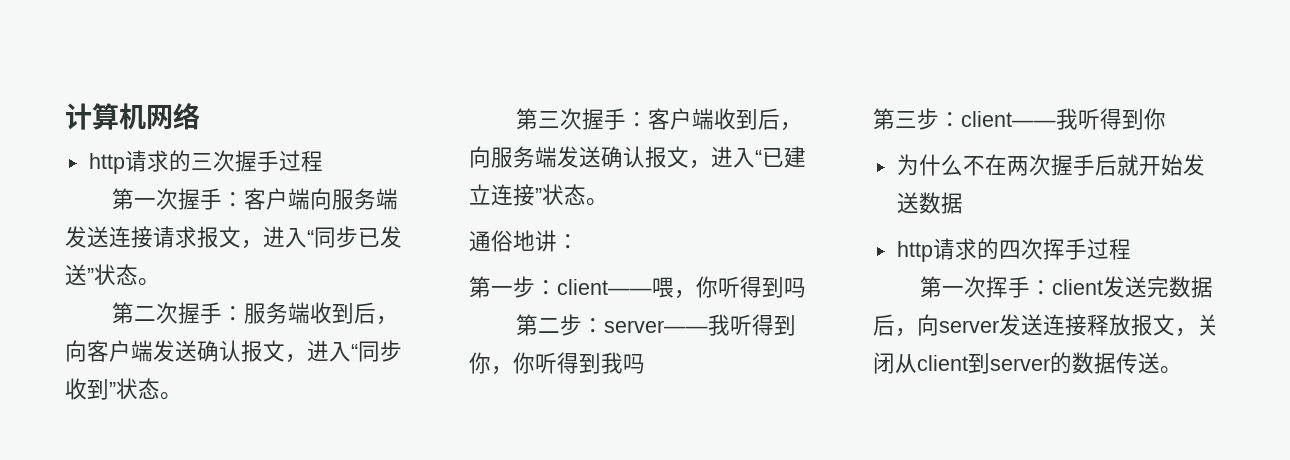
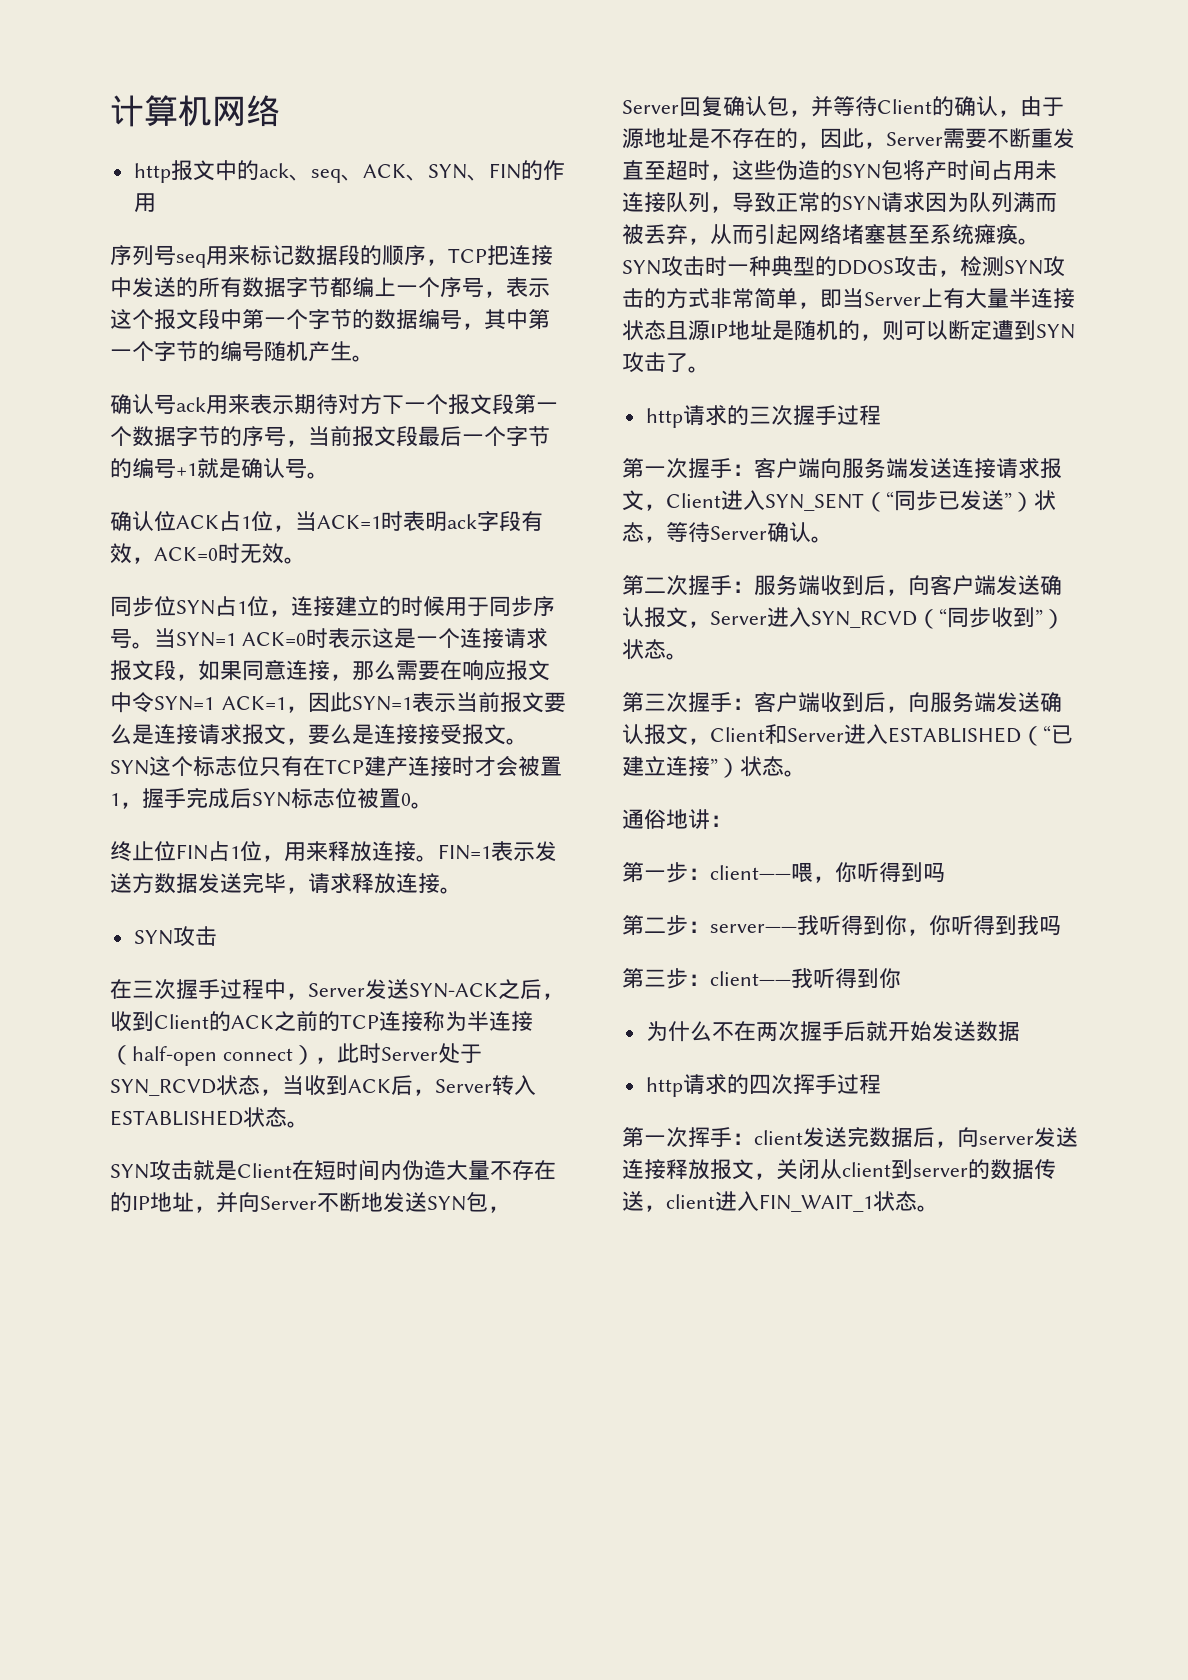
+ http报文中的ack、seq、ACK、SYN、FIN的作用
+ 序列号seq用来标记数据段的顺序，TCP把连接中发送的所有数据字节都编上一个序号，表示这个报文段中第一个字节的数据编号，其中第一个字节的编号随机产生。
+ 确认号ack用来表示期待对方下一个报文段第一个数据字节的序号，当前报文段最后一个字节的编号+1就是确认号。
+ 确认位ACK占1位，当ACK=1时表明ack字段有效，ACK=0时无效。
+ 同步位SYN占1位，连接建立的时候用于同步序号。当SYN=1 ACK=0时表示这是一个连接请求报文段，如果同意连接，那么需要在响应报文中令SYN=1 ACK=1，因此SYN=1表示当前报文要么是连接请求报文，要么是连接接受报文。SYN这个标志位只有在TCP建产连接时才会被置1，握手完成后SYN标志位被置0。
+ 终止位FIN占1位，用来释放连接。FIN=1表示发送方数据发送完毕，请求释放连接。
+ SYN攻击
+ 在三次握手过程中，Server发送SYN-ACK之后，收到Client的ACK之前的TCP连接称为半连接（half-open connect），此时Server处于SYN_RCVD状态，当收到ACK后，Server转入ESTABLISHED状态。
+ SYN攻击就是Client在短时间内伪造大量不存在的IP地址，并向Server不断地发送SYN包，Server回复确认包，并等待Client的确认，由于源地址是不存在的，因此，Server需要不断重发直至超时，这些伪造的SYN包将产时间占用未连接队列，导致正常的SYN请求因为队列满而被丢弃，从而引起网络堵塞甚至系统瘫痪。SYN攻击时一种典型的DDOS攻击，检测SYN攻击的方式非常简单，即当Server上有大量半连接状态且源IP地址是随机的，则可以断定遭到SYN攻击了。
- 第一次握手：客户端向服务端发送连接请求报文，进入“同步已发送”状态。
+ 第一次握手：客户端向服务端发送连接请求报文，Client进入SYN_SENT（“同步已发送”）状态，等待Server确认。
- 第二次握手：服务端收到后，向客户端发送确认报文，进入“同步收到”状态。
+ 第二次握手：服务端收到后，向客户端发送确认报文，Server进入SYN_RCVD（“同步收到”）状态。
- 第三次握手：客户端收到后，向服务端发送确认报文，进入“已建立连接”状态。
+ 第三次握手：客户端收到后，向服务端发送确认报文，Client和Server进入ESTABLISHED（“已建立连接”）状态。
- 第一次挥手：client发送完数据后，向server发送连接释放报文，关闭从client到server的数据传送。
+ 第一次挥手：client发送完数据后，向server发送连接释放报文，关闭从client到server的数据传送，client进入FIN_WAIT_1状态。

